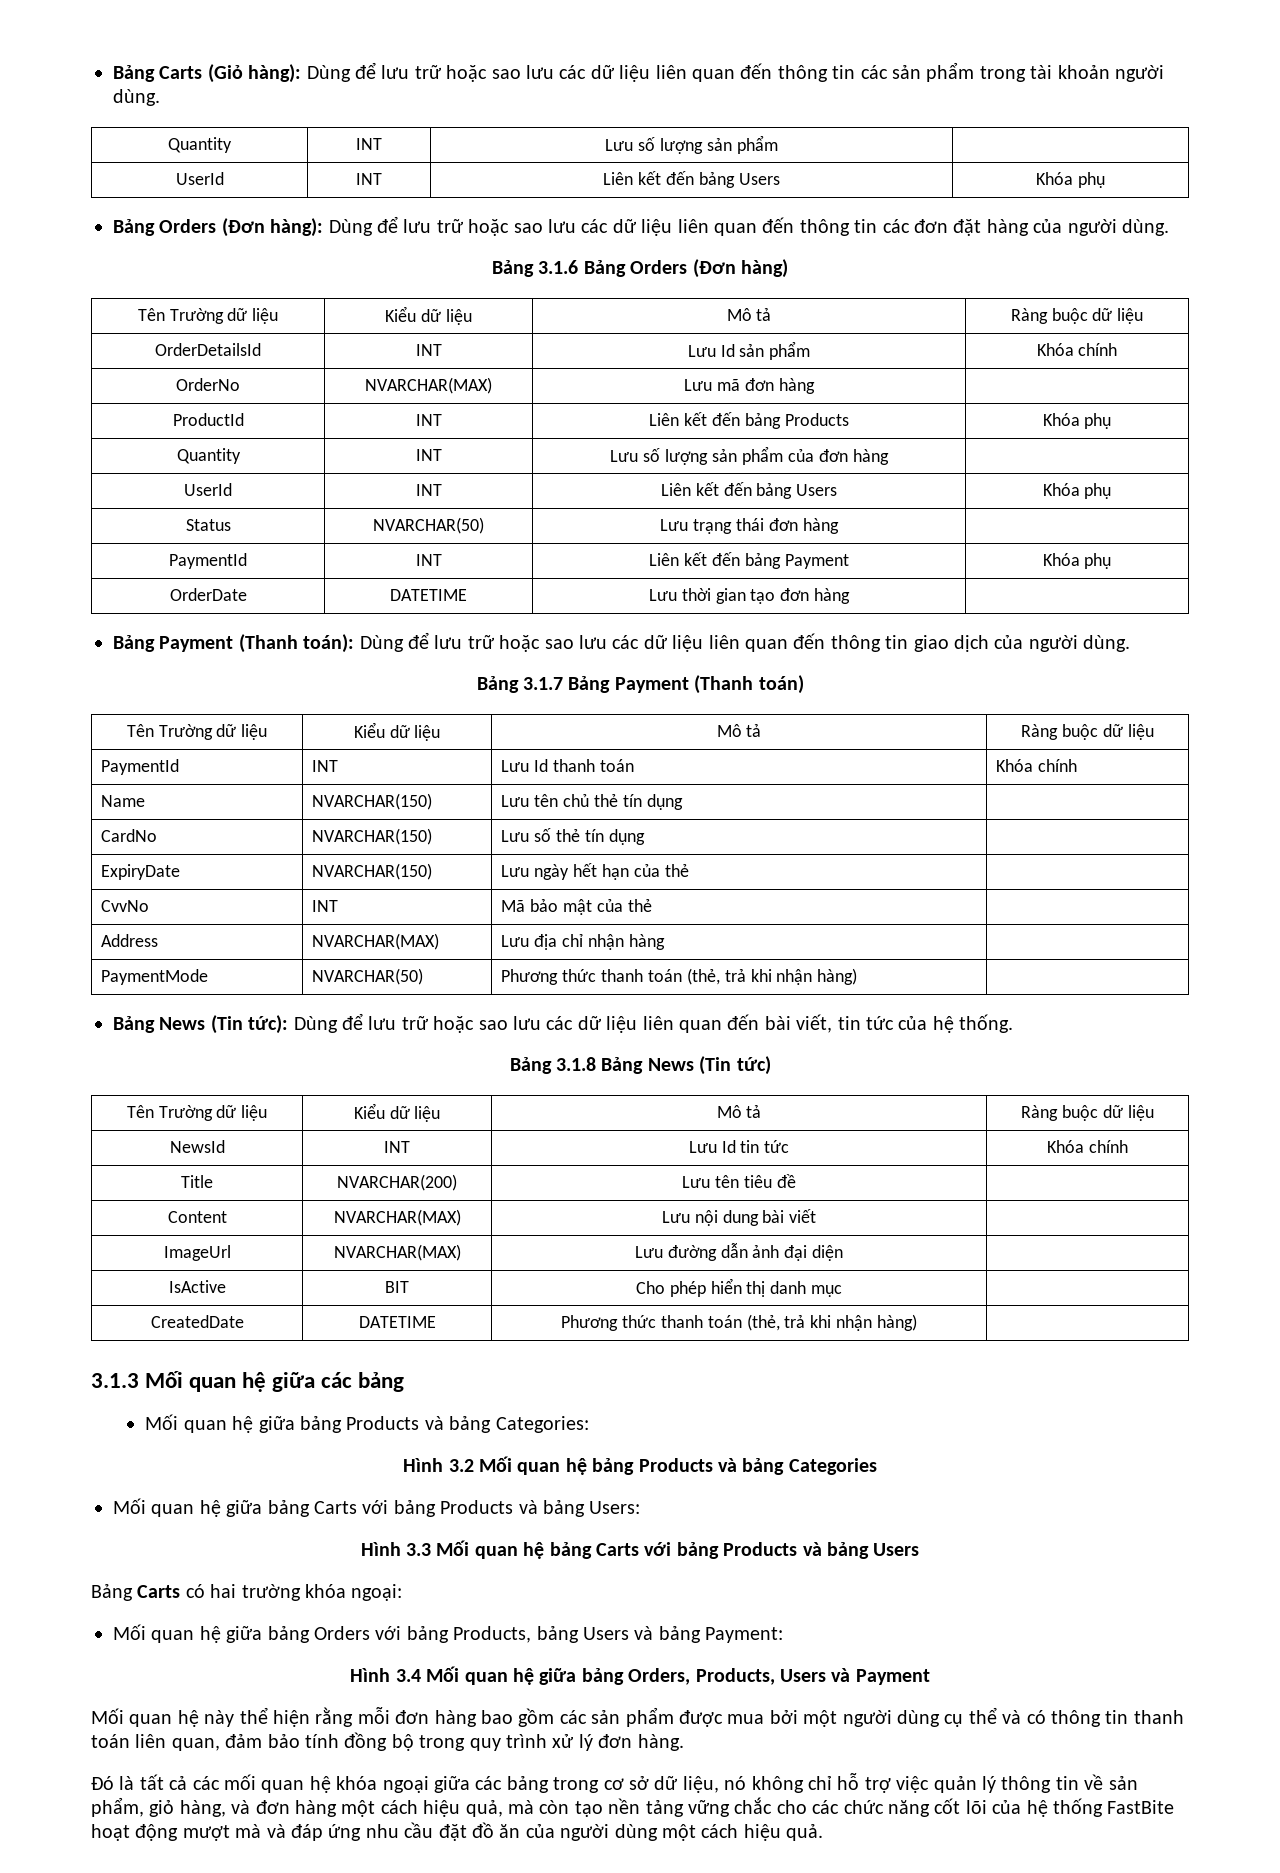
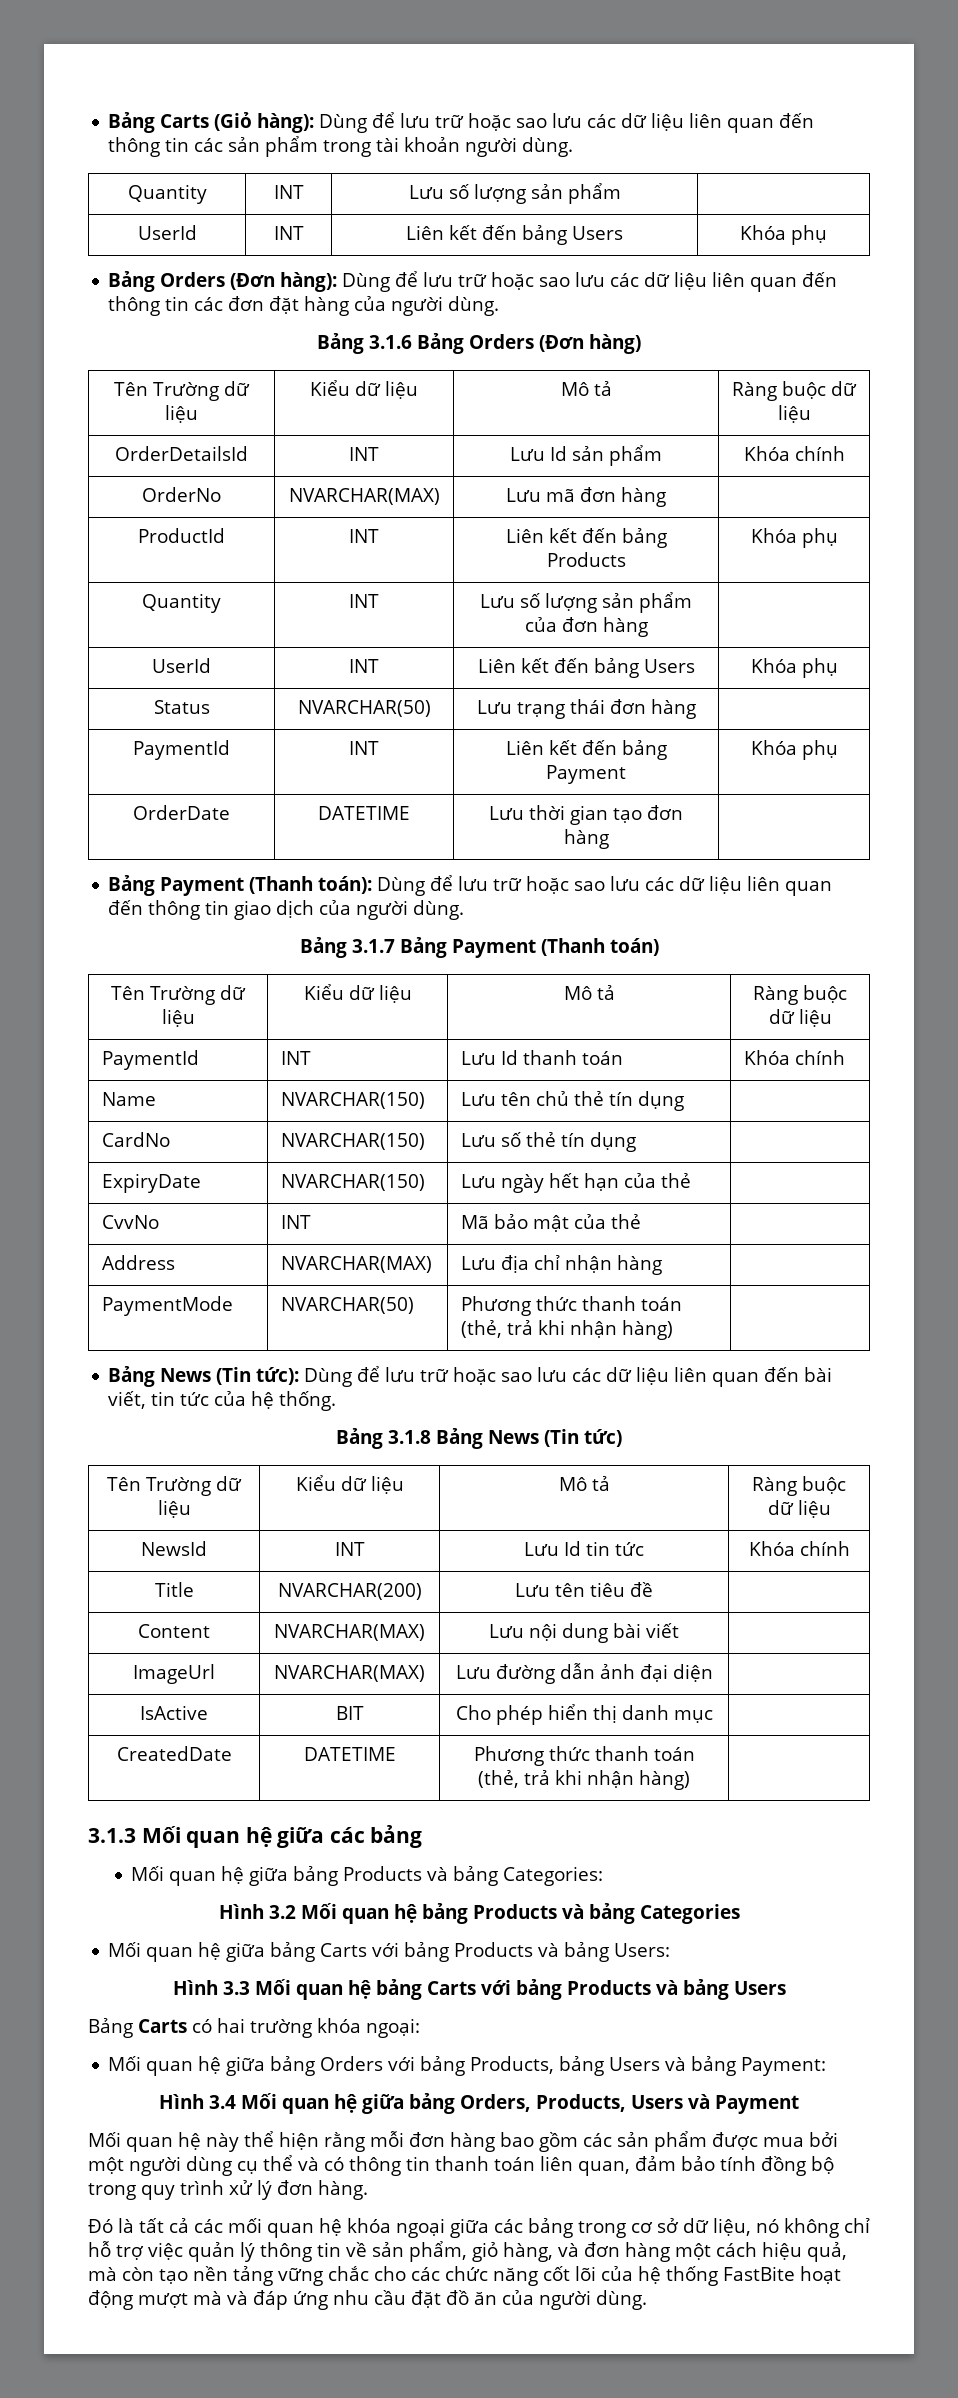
- Đó là tất cả các mối quan hệ khóa ngoại giữa các bảng trong cơ sở dữ liệu, nó không chỉ hỗ trợ việc quản lý thông tin về sản phẩm, giỏ hàng, và đơn hàng một cách hiệu quả, mà còn tạo nền tảng vững chắc cho các chức năng cốt lõi của hệ thống FastBite hoạt động mượt mà và đáp ứng nhu cầu đặt đồ ăn của người dùng một cách hiệu quả.
+ Đó là tất cả các mối quan hệ khóa ngoại giữa các bảng trong cơ sở dữ liệu, nó không chỉ hỗ trợ việc quản lý thông tin về sản phẩm, giỏ hàng, và đơn hàng một cách hiệu quả, mà còn tạo nền tảng vững chắc cho các chức năng cốt lõi của hệ thống FastBite hoạt động mượt mà và đáp ứng nhu cầu đặt đồ ăn của người dùng.

